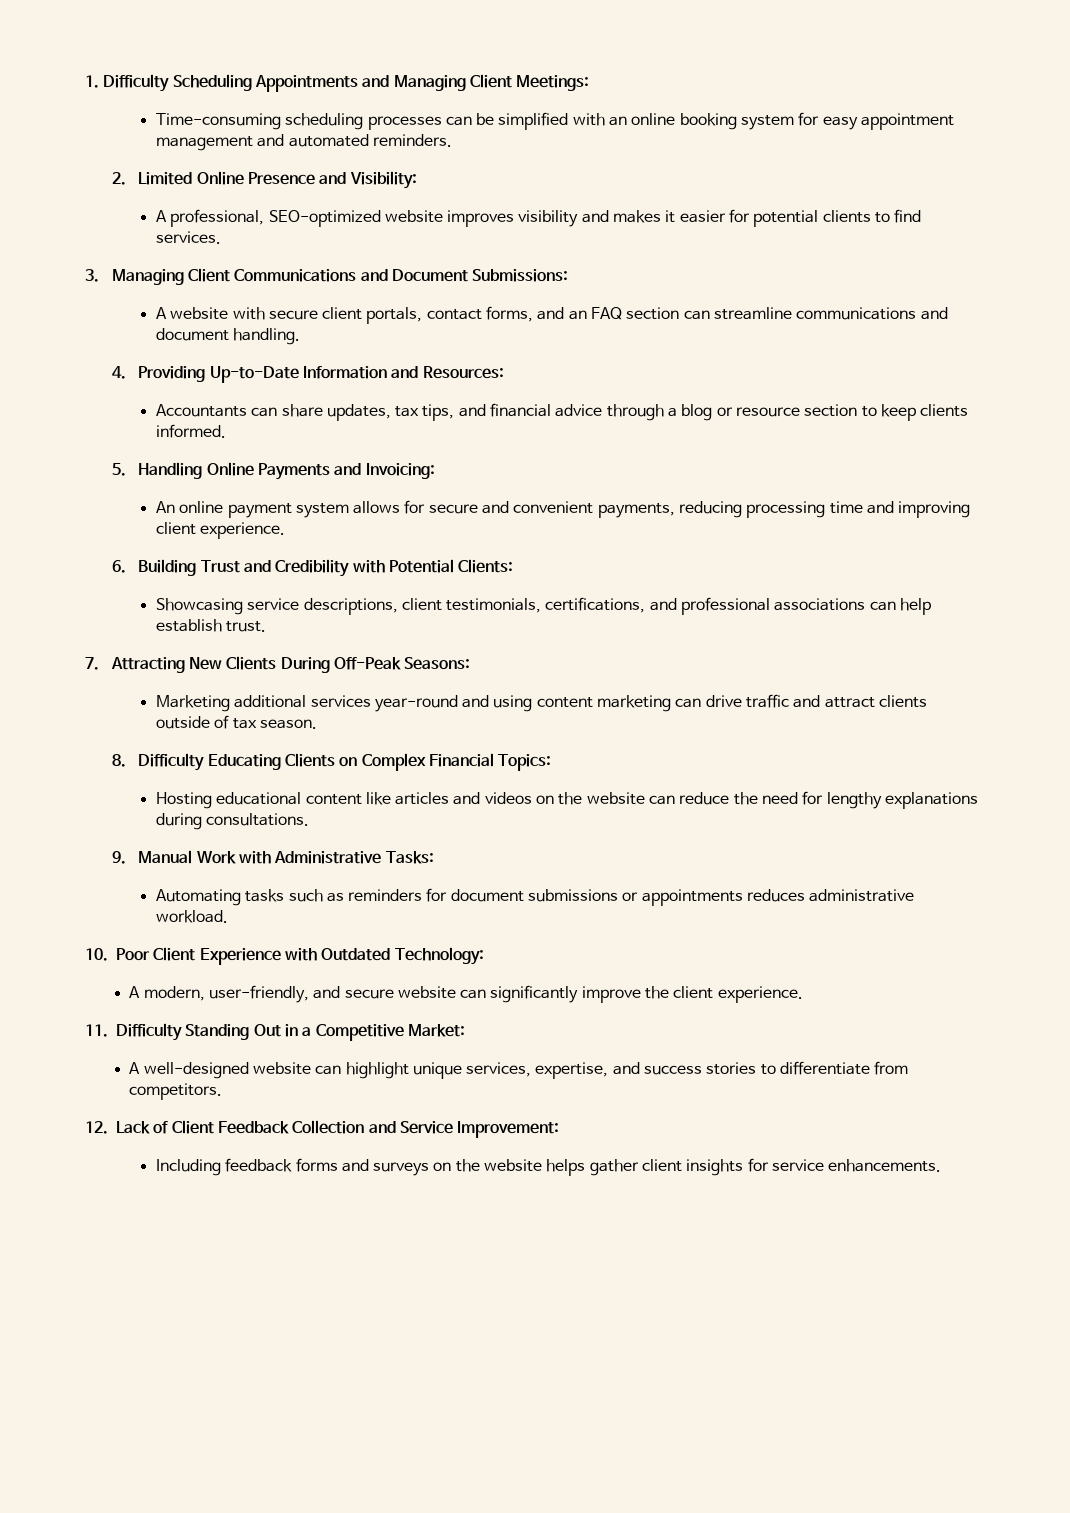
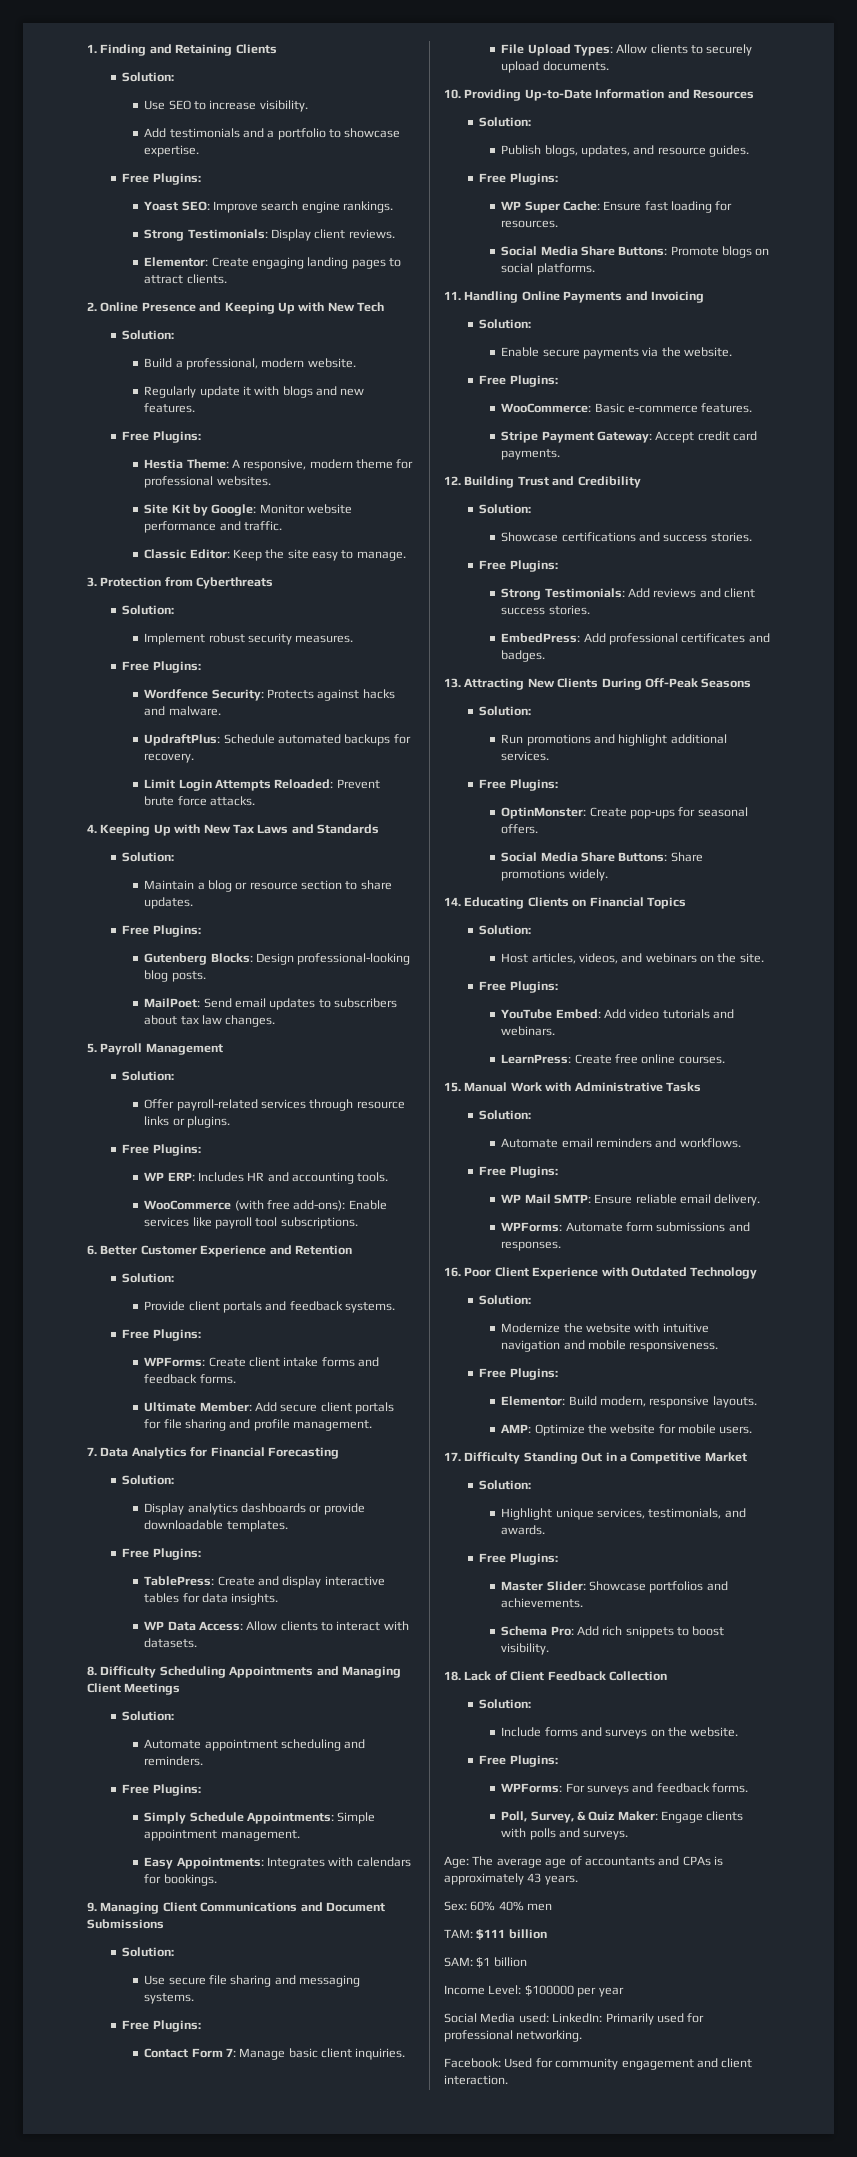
- 1. Difficulty Scheduling Appointments and Managing Client Meetings:
- Time-consuming scheduling processes can be simplified with an online booking system for easy appointment management and automated reminders.
- 2. Limited Online Presence and Visibility:
- A professional, SEO-optimized website improves visibility and makes it easier for potential clients to find services.
- 3. Managing Client Communications and Document Submissions:
- A website with secure client portals, contact forms, and an FAQ section can streamline communications and document handling.
- 4. Providing Up-to-Date Information and Resources:
- Accountants can share updates, tax tips, and financial advice through a blog or resource section to keep clients informed.
- 5. Handling Online Payments and Invoicing:
- An online payment system allows for secure and convenient payments, reducing processing time and improving client experience.
- 6. Building Trust and Credibility with Potential Clients:
- Showcasing service descriptions, client testimonials, certifications, and professional associations can help establish trust.
- 7. Attracting New Clients During Off-Peak Seasons:
- Marketing additional services year-round and using content marketing can drive traffic and attract clients outside of tax season.
- 8. Difficulty Educating Clients on Complex Financial Topics:
- Hosting educational content like articles and videos on the website can reduce the need for lengthy explanations during consultations.
- 9. Manual Work with Administrative Tasks:
- Automating tasks such as reminders for document submissions or appointments reduces administrative workload.
- 10. Poor Client Experience with Outdated Technology:
- A modern, user-friendly, and secure website can significantly improve the client experience.
- 11. Difficulty Standing Out in a Competitive Market:
- A well-designed website can highlight unique services, expertise, and success stories to differentiate from competitors.
- 12. Lack of Client Feedback Collection and Service Improvement:
- Including feedback forms and surveys on the website helps gather client insights for service enhancements.
+ 1. Finding and Retaining Clients
+ Solution:
+ Use SEO to increase visibility.
+ Add testimonials and a portfolio to showcase expertise.
+ Free Plugins:
+ Yoast SEO: Improve search engine rankings.
+ Strong Testimonials: Display client reviews.
+ Elementor: Create engaging landing pages to attract clients.
+ 2. Online Presence and Keeping Up with New Tech
+ Solution:
+ Build a professional, modern website.
+ Regularly update it with blogs and new features.
+ Free Plugins:
+ Hestia Theme: A responsive, modern theme for professional websites.
+ Site Kit by Google: Monitor website performance and traffic.
+ Classic Editor: Keep the site easy to manage.
+ 3. Protection from Cyberthreats
+ Solution:
+ Implement robust security measures.
+ Free Plugins:
+ Wordfence Security: Protects against hacks and malware.
+ UpdraftPlus: Schedule automated backups for recovery.
+ Limit Login Attempts Reloaded: Prevent brute force attacks.
+ 4. Keeping Up with New Tax Laws and Standards
+ Solution:
+ Maintain a blog or resource section to share updates.
+ Free Plugins:
+ Gutenberg Blocks: Design professional-looking blog posts.
+ MailPoet: Send email updates to subscribers about tax law changes.
+ 5. Payroll Management
+ Solution:
+ Offer payroll-related services through resource links or plugins.
+ Free Plugins:
+ WP ERP: Includes HR and accounting tools.
+ WooCommerce (with free add-ons): Enable services like payroll tool subscriptions.
+ 6. Better Customer Experience and Retention
+ Solution:
+ Provide client portals and feedback systems.
+ Free Plugins:
+ WPForms: Create client intake forms and feedback forms.
+ Ultimate Member: Add secure client portals for file sharing and profile management.
+ 7. Data Analytics for Financial Forecasting
+ Solution:
+ Display analytics dashboards or provide downloadable templates.
+ Free Plugins:
+ TablePress: Create and display interactive tables for data insights.
+ WP Data Access: Allow clients to interact with datasets.
+ 8. Difficulty Scheduling Appointments and Managing Client Meetings
+ Solution:
+ Automate appointment scheduling and reminders.
+ Free Plugins:
+ Simply Schedule Appointments: Simple appointment management.
+ Easy Appointments: Integrates with calendars for bookings.
+ 9. Managing Client Communications and Document Submissions
+ Solution:
+ Use secure file sharing and messaging systems.
+ Free Plugins:
+ Contact Form 7: Manage basic client inquiries.
+ File Upload Types: Allow clients to securely upload documents.
+ 10. Providing Up-to-Date Information and Resources
+ Solution:
+ Publish blogs, updates, and resource guides.
+ Free Plugins:
+ WP Super Cache: Ensure fast loading for resources.
+ Social Media Share Buttons: Promote blogs on social platforms.
+ 11. Handling Online Payments and Invoicing
+ Solution:
+ Enable secure payments via the website.
+ Free Plugins:
+ WooCommerce: Basic e-commerce features.
+ Stripe Payment Gateway: Accept credit card payments.
+ 12. Building Trust and Credibility
+ Solution:
+ Showcase certifications and success stories.
+ Free Plugins:
+ Strong Testimonials: Add reviews and client success stories.
+ EmbedPress: Add professional certificates and badges.
+ 13. Attracting New Clients During Off-Peak Seasons
+ Solution:
+ Run promotions and highlight additional services.
+ Free Plugins:
+ OptinMonster: Create pop-ups for seasonal offers.
+ Social Media Share Buttons: Share promotions widely.
+ 14. Educating Clients on Financial Topics
+ Solution:
+ Host articles, videos, and webinars on the site.
+ Free Plugins:
+ YouTube Embed: Add video tutorials and webinars.
+ LearnPress: Create free online courses.
+ 15. Manual Work with Administrative Tasks
+ Solution:
+ Automate email reminders and workflows.
+ Free Plugins:
+ WP Mail SMTP: Ensure reliable email delivery.
+ WPForms: Automate form submissions and responses.
+ 16. Poor Client Experience with Outdated Technology
+ Solution:
+ Modernize the website with intuitive navigation and mobile responsiveness.
+ Free Plugins:
+ Elementor: Build modern, responsive layouts.
+ AMP: Optimize the website for mobile users.
+ 17. Difficulty Standing Out in a Competitive Market
+ Solution:
+ Highlight unique services, testimonials, and awards.
+ Free Plugins:
+ Master Slider: Showcase portfolios and achievements.
+ Schema Pro: Add rich snippets to boost visibility.
+ 18. Lack of Client Feedback Collection
+ Solution:
+ Include forms and surveys on the website.
+ Free Plugins:
+ WPForms: For surveys and feedback forms.
+ Poll, Survey, & Quiz Maker: Engage clients with polls and surveys.
+ Age: The average age of accountants and CPAs is approximately 43 years.
+ Sex: 60% 40% men
+ TAM: $111 billion
+ SAM: $1 billion
+ Income Level: $100000 per year
+ Social Media used: LinkedIn: Primarily used for professional networking.
+ Facebook: Used for community engagement and client interaction.

